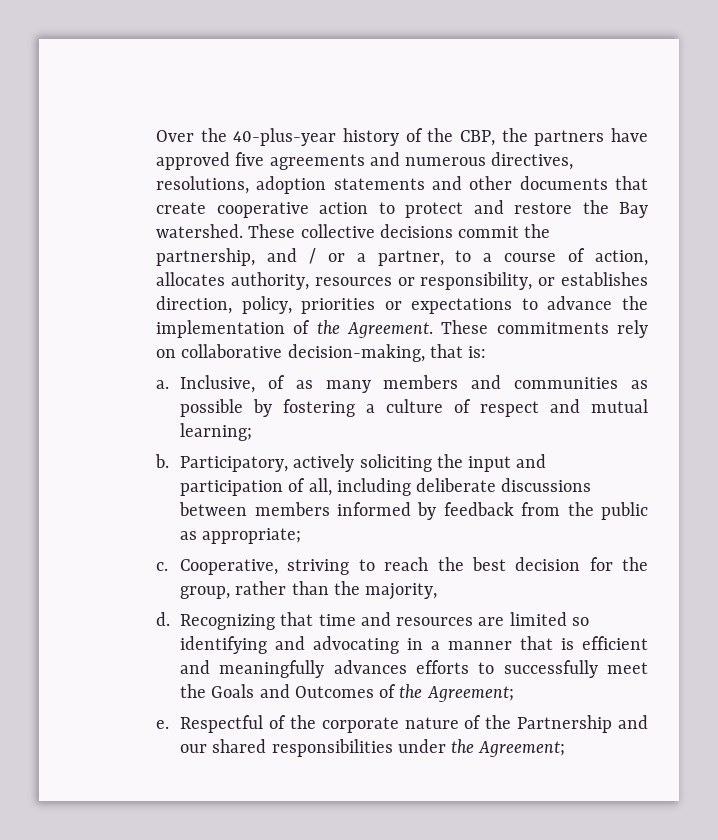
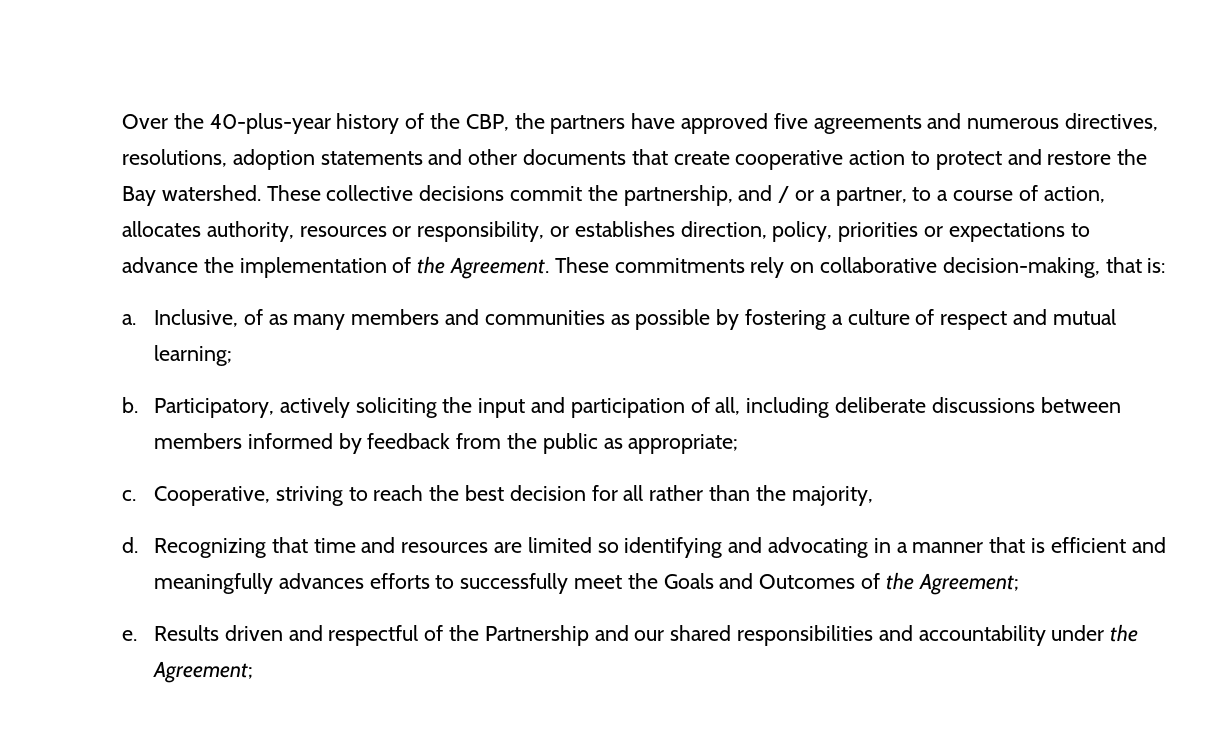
- Cooperative, striving to reach the best decision for the group, rather than the majority,
+ Cooperative, striving to reach the best decision for all rather than the majority,
- Respectful of the corporate nature of the Partnership and our shared responsibilities under the Agreement;
+ Results driven and respectful of the Partnership and our shared responsibilities and accountability under the Agreement;

